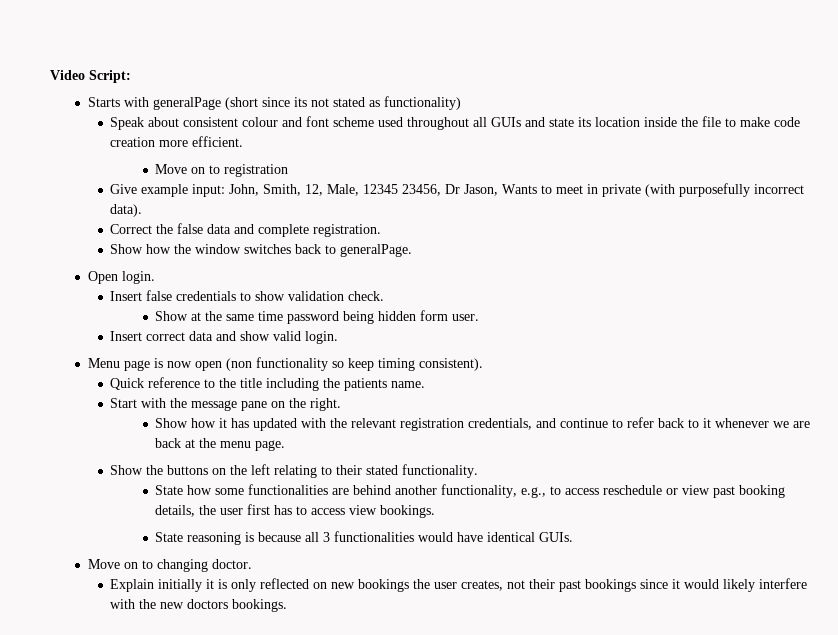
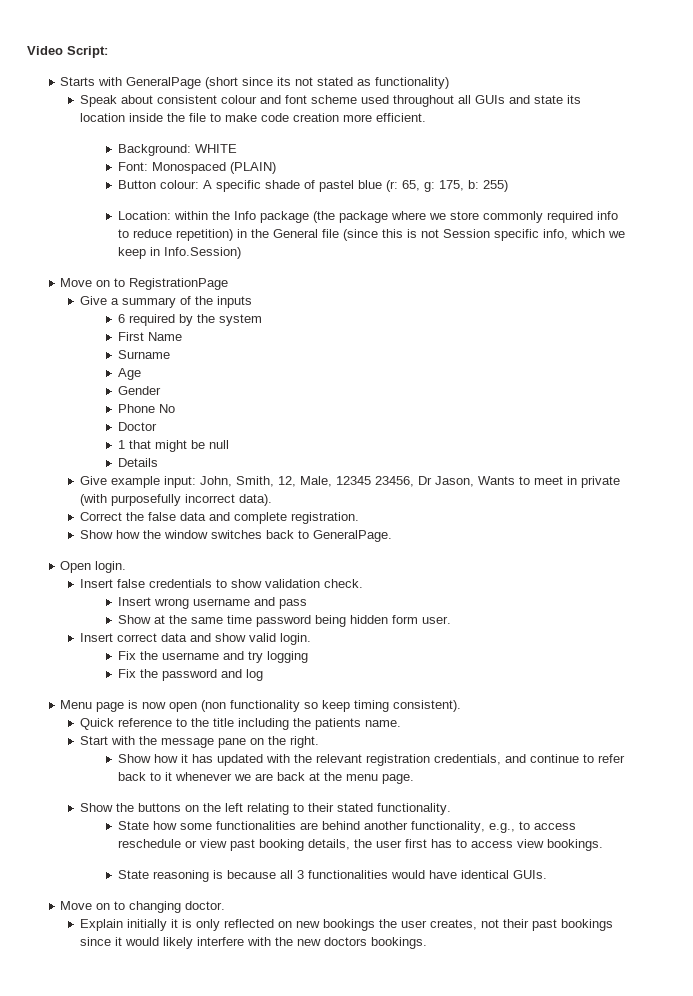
- Starts with generalPage (short since its not stated as functionality)
+ Starts with GeneralPage (short since its not stated as functionality)
- Move on to registration
+ Background: WHITE
+ Font: Monospaced (PLAIN)
+ Button colour: A specific shade of pastel blue (r: 65, g: 175, b: 255)
+ Location: within the Info package (the package where we store commonly required info to reduce repetition) in the General file (since this is not Session specific info, which we keep in Info.Session)
+ Move on to RegistrationPage
+ Give a summary of the inputs
+ 6 required by the system
+ First Name
+ Surname
+ Age
+ Gender
+ Phone No
+ Doctor
+ 1 that might be null
+ Details
- Show how the window switches back to generalPage.
+ Show how the window switches back to GeneralPage.
+ Insert wrong username and pass
+ Fix the username and try logging
+ Fix the password and log

